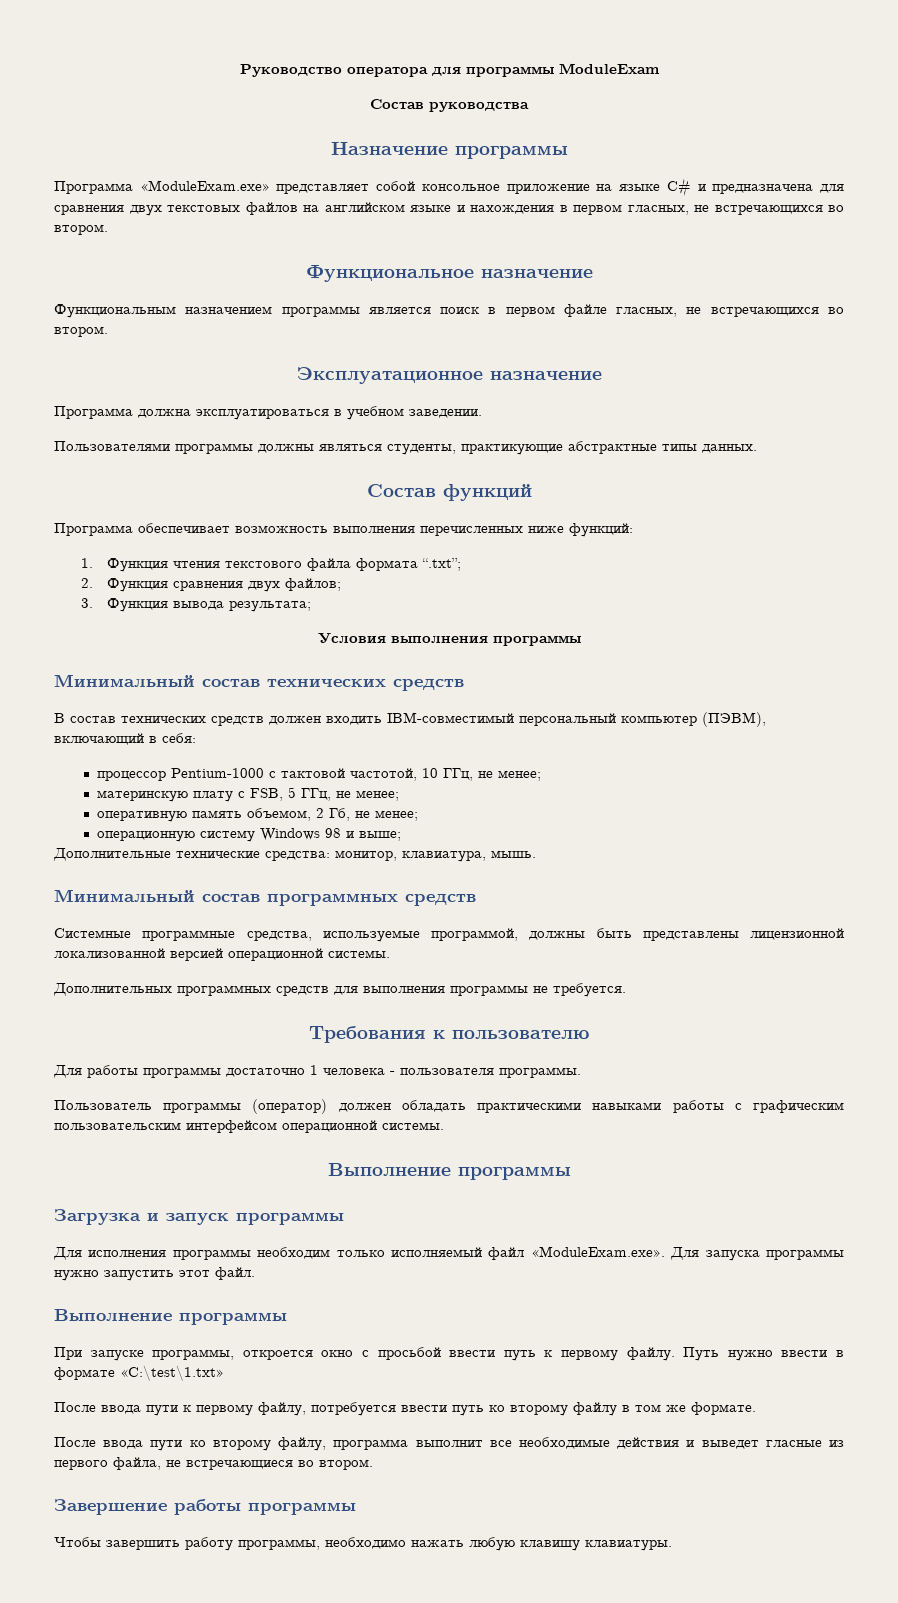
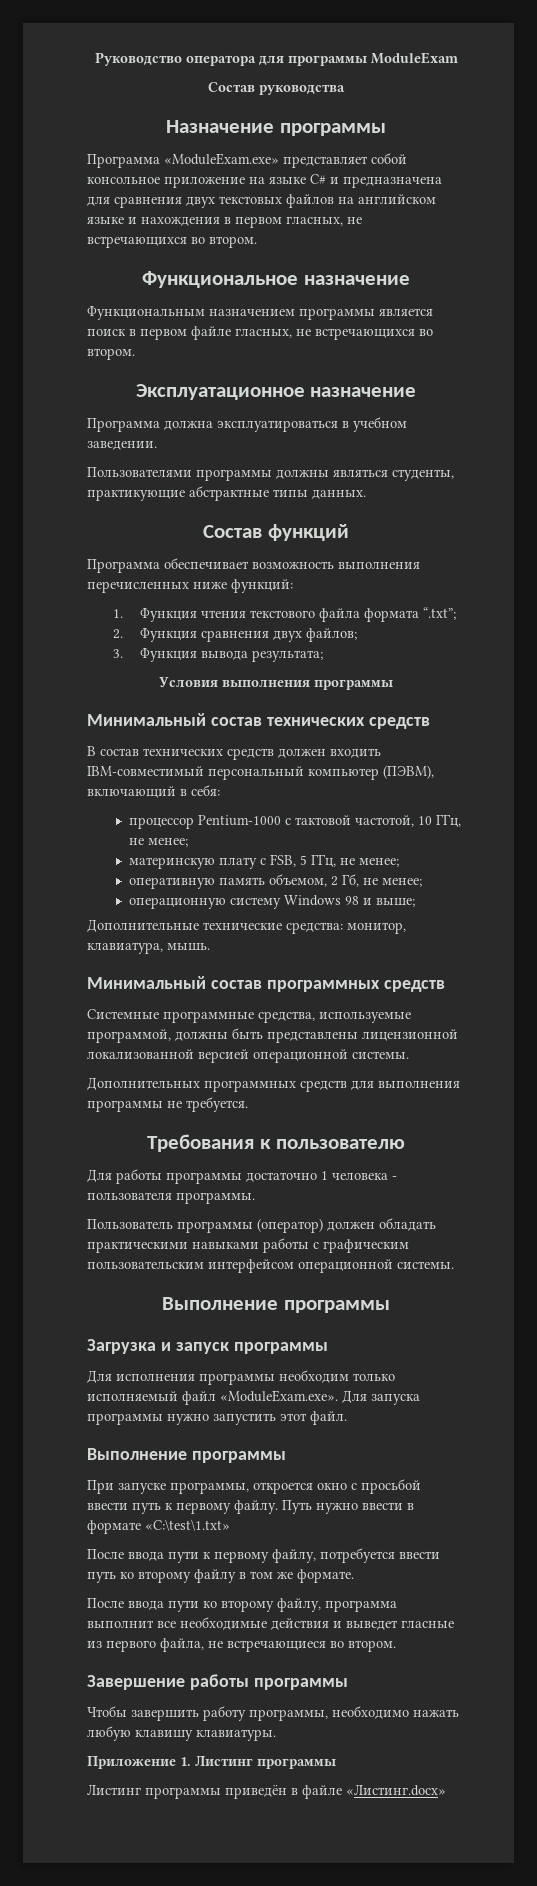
+ Приложение 1. Листинг программы
+ Листинг программы приведён в файле «Листинг.docx»

